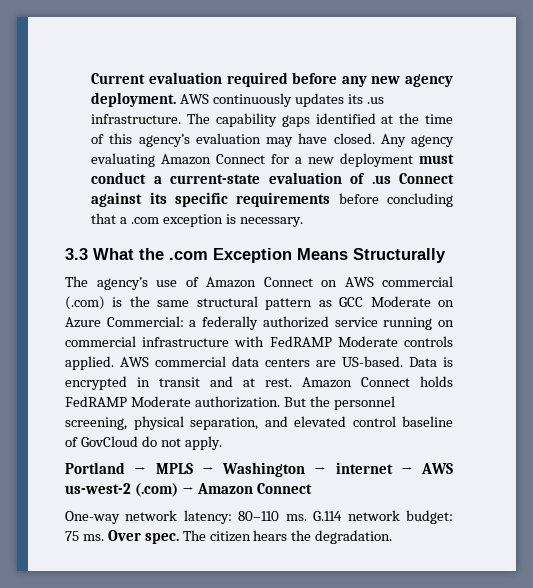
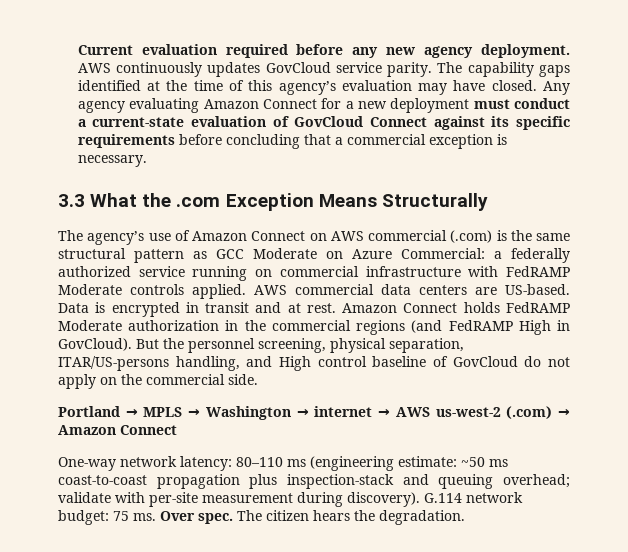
- AWS continuously updates its .us infrastructure.
+ AWS continuously updates GovCloud service parity.
- Any agency evaluating Amazon Connect for a new deployment must conduct a current-state evaluation of .us Connect against its specific requirements before concluding that a .com exception is necessary.
+ Any agency evaluating Amazon Connect for a new deployment must conduct a current-state evaluation of GovCloud Connect against its specific requirements before concluding that a commercial exception is necessary.
- Amazon Connect holds FedRAMP Moderate authorization.
+ Amazon Connect holds FedRAMP Moderate authorization in the commercial regions (and FedRAMP High in GovCloud).
- But the personnel screening, physical separation, and elevated control baseline of GovCloud do not apply.
+ But the personnel screening, physical separation, ITAR/US-persons handling, and High control baseline of GovCloud do not apply on the commercial side.
- One-way network latency: 80–110 ms.
+ One-way network latency: 80–110 ms (engineering estimate: ~50 ms coast-to-coast propagation plus inspection-stack and queuing overhead; validate with per-site measurement during discovery).

